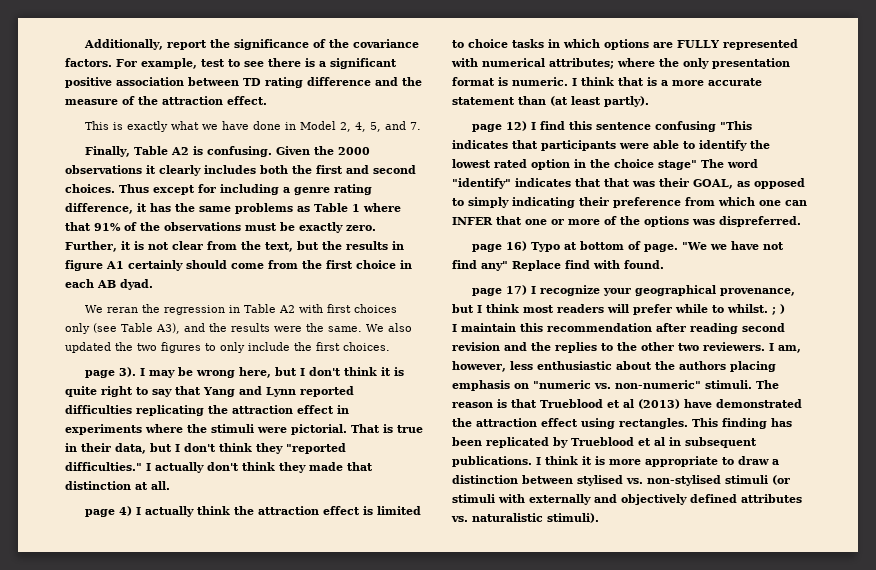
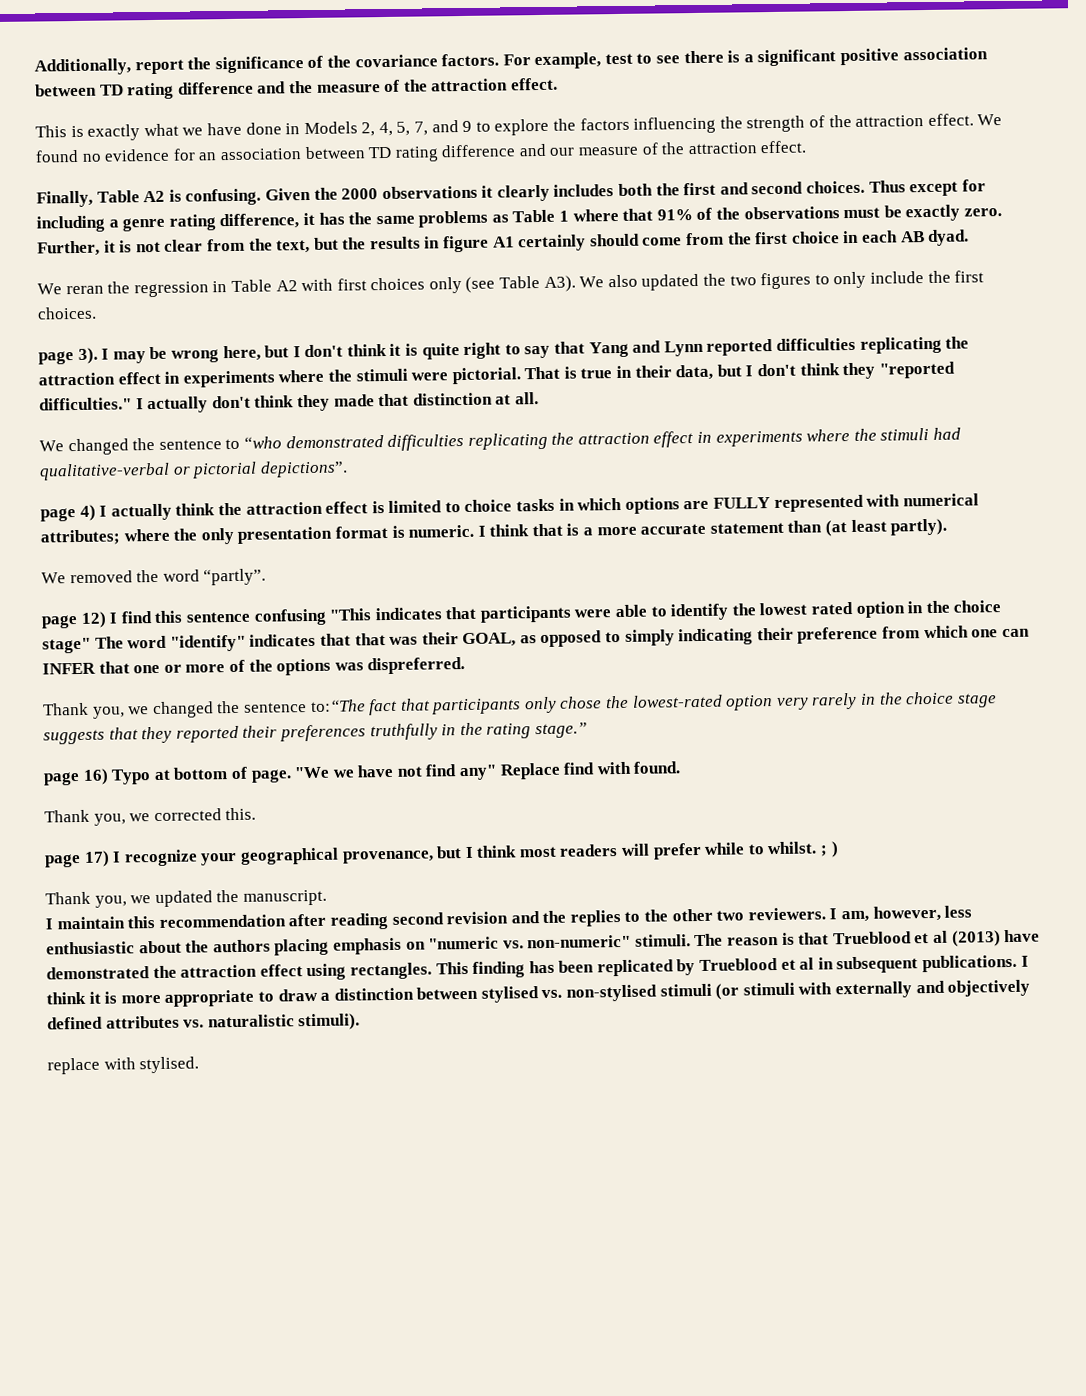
- This is exactly what we have done in Model 2, 4, 5, and 7.
+ This is exactly what we have done in Models 2, 4, 5, 7, and 9 to explore the factors influencing the strength of the attraction effect. We found no evidence for an association between TD rating difference and our measure of the attraction effect.
- We reran the regression in Table A2 with first choices only (see Table A3), and the results were the same. We also updated the two figures to only include the first choices.
+ We reran the regression in Table A2 with first choices only (see Table A3). We also updated the two figures to only include the first choices.
+ We changed the sentence to “who demonstrated difficulties replicating the attraction effect in experiments where the stimuli had qualitative-verbal or pictorial depictions”.
+ We removed the word “partly”.
+ Thank you, we changed the sentence to:“The fact that participants only chose the lowest-rated option very rarely in the choice stage suggests that they reported their preferences truthfully in the rating stage.”
+ Thank you, we corrected this.
+ Thank you, we updated the manuscript.
+ replace with stylised.

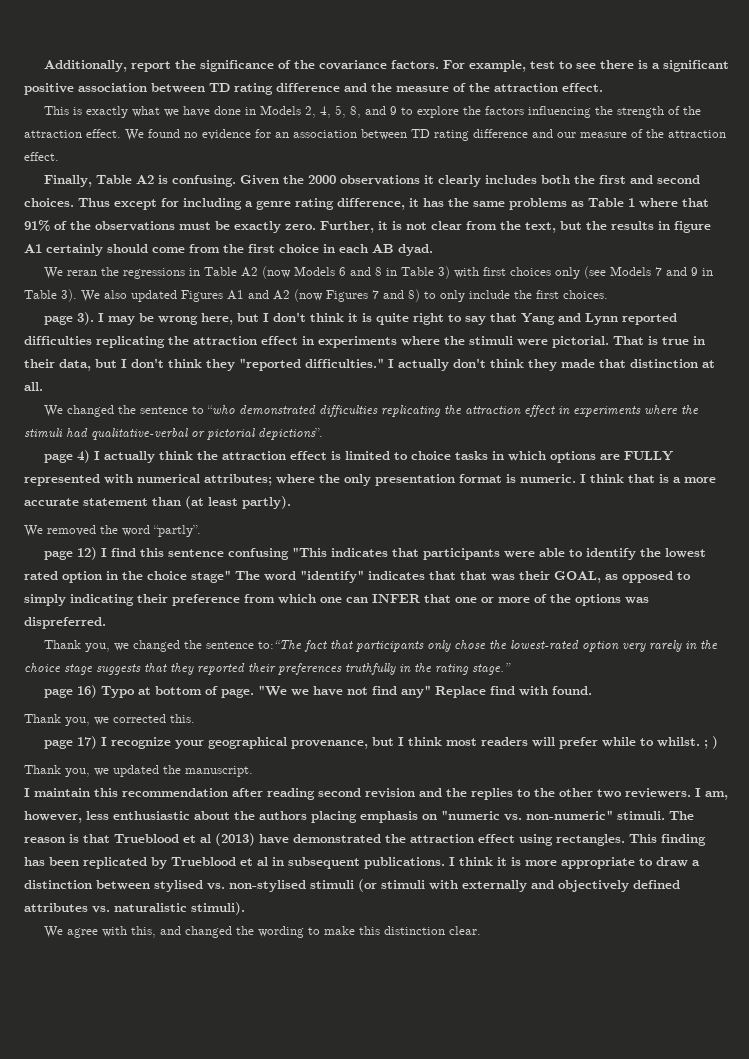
- This is exactly what we have done in Models 2, 4, 5, 7, and 9 to explore the factors influencing the strength of the attraction effect.
+ This is exactly what we have done in Models 2, 4, 5, 8, and 9 to explore the factors influencing the strength of the attraction effect.
- We reran the regression in Table A2 with first choices only (see Table A3). We also updated the two figures to only include the first choices.
+ We reran the regressions in Table A2 (now Models 6 and 8 in Table 3) with first choices only (see Models 7 and 9 in Table 3). We also updated Figures A1 and A2 (now Figures 7 and 8) to only include the first choices.
- replace with stylised.
+ We agree with this, and changed the wording to make this distinction clear.

